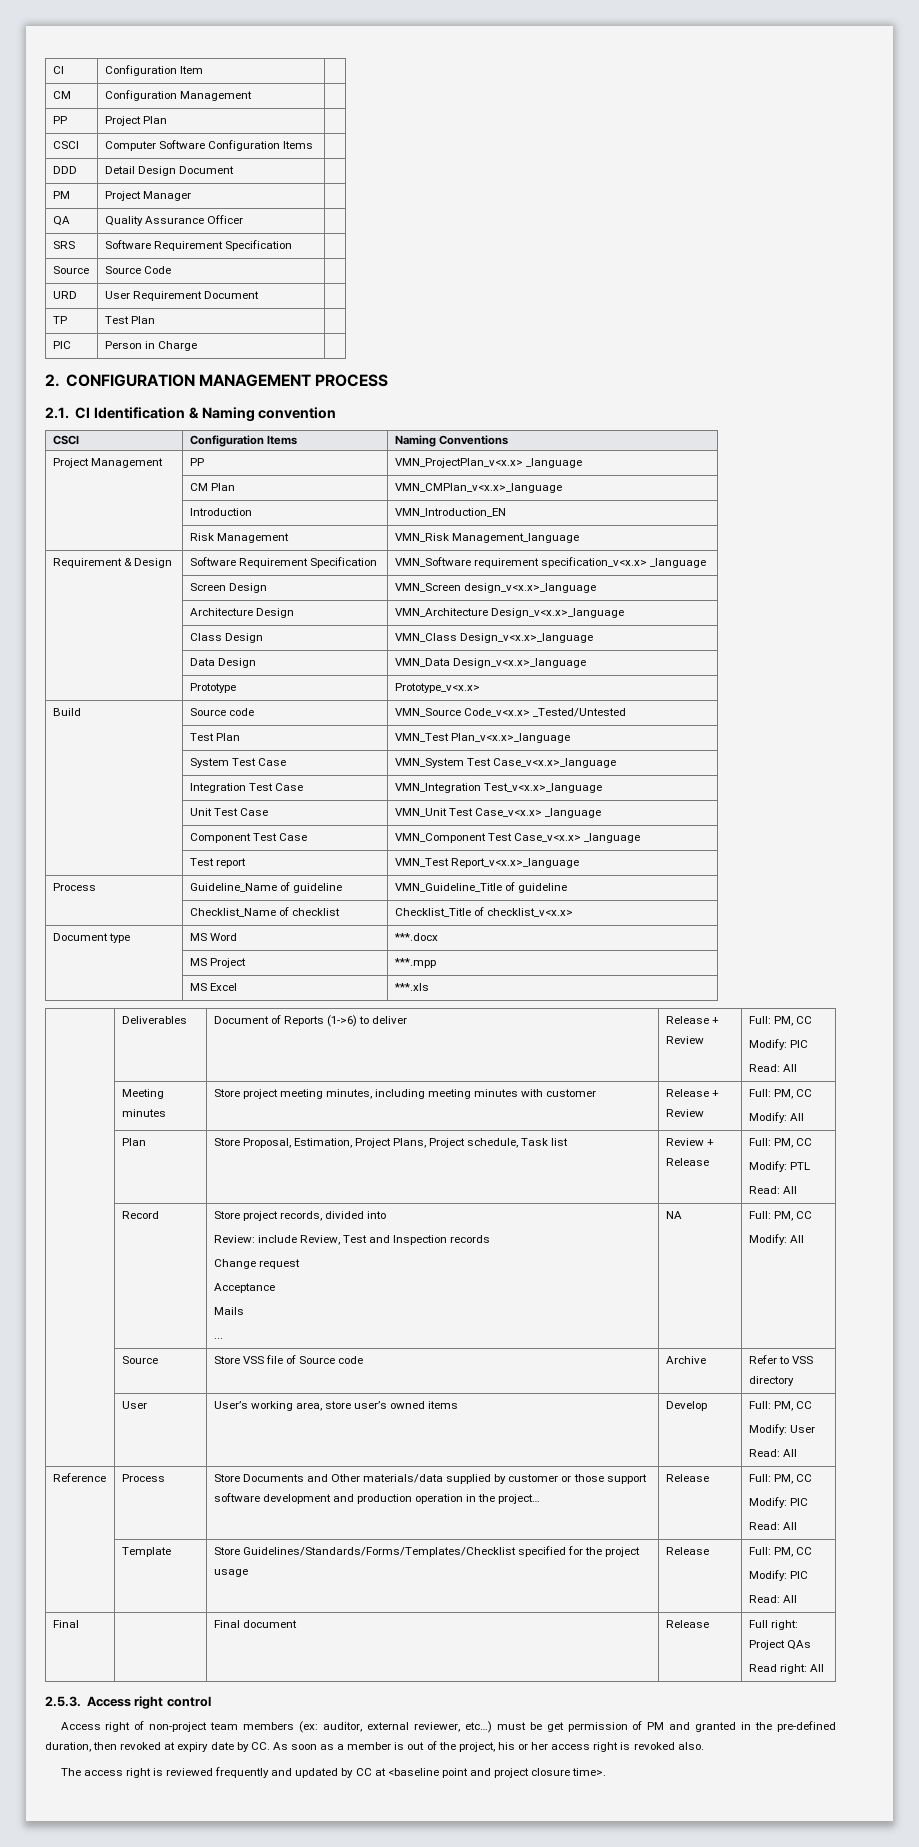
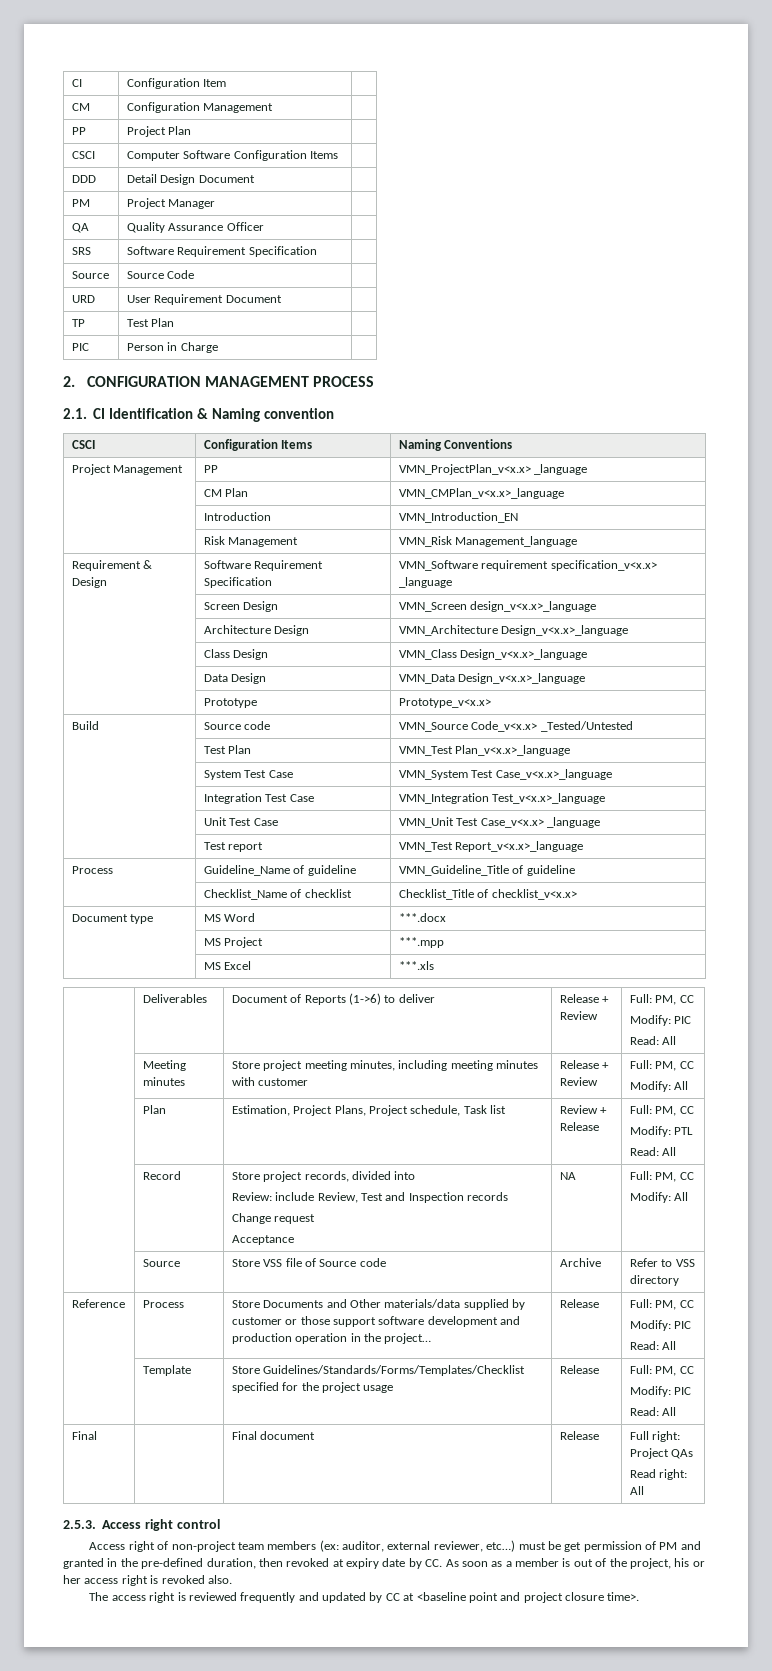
- | Component Test Case | VMN_Component Test Case_v<x.x> _language
- | Plan | Store Proposal, Estimation, Project Plans, Project schedule, Task list | Review + Release | Full: PM, CC
+ | Plan | Estimation, Project Plans, Project schedule, Task list | Review + Release | Full: PM, CC
  | Record | Store project records, divided into
  Review: include Review, Test and Inspection records
  Change request
- Acceptance
- Mails
- ... | NA | Full: PM, CC
+ Acceptance | NA | Full: PM, CC
- | User | User’s working area, store user’s owned items | Develop | Full: PM, CC
- Modify: User
- Read: All

